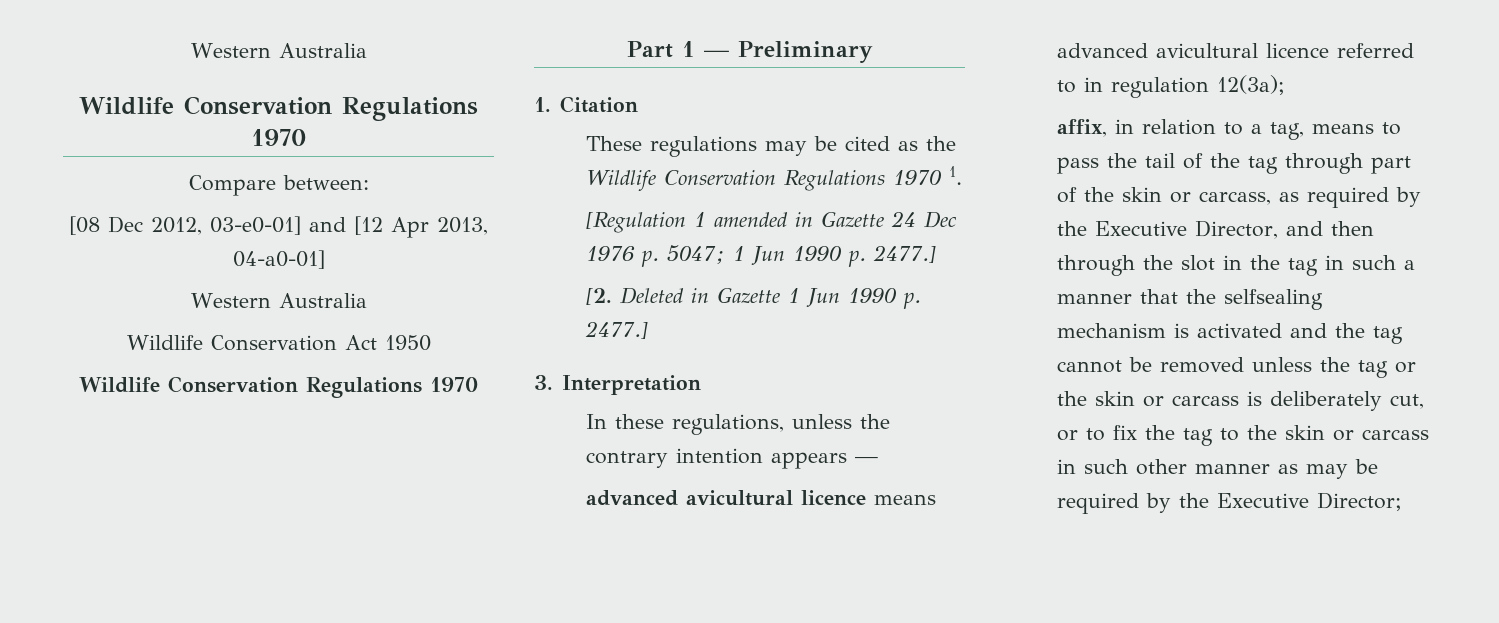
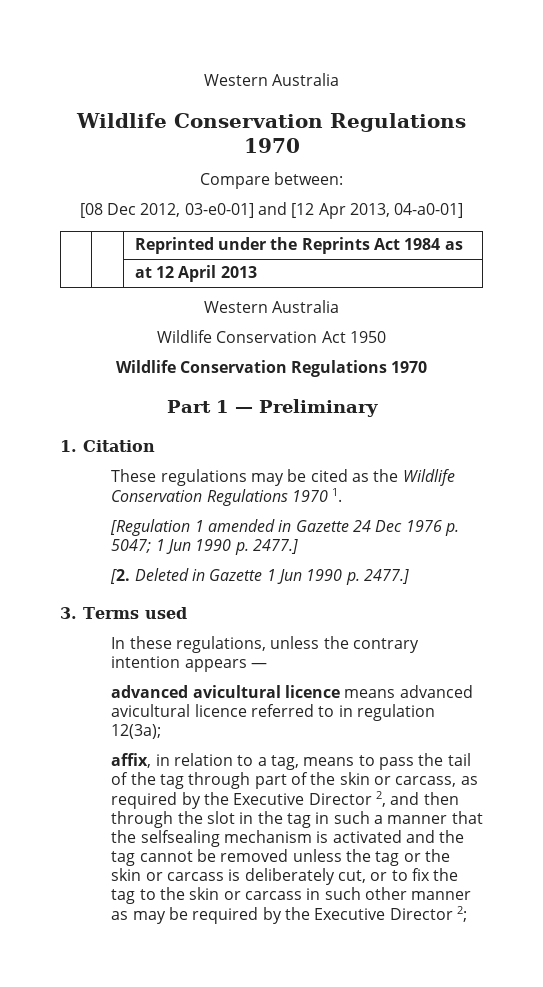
+ | | Reprinted under the Reprints Act 1984 as
+ | | at 12 April 2013
- 3. Interpretation
+ 3. Terms used
- affix, in relation to a tag, means to pass the tail of the tag through part of the skin or carcass, as required by the Executive Director, and then through the slot in the tag in such a manner that the selfsealing mechanism is activated and the tag cannot be removed unless the tag or the skin or carcass is deliberately cut, or to fix the tag to the skin or carcass in such other manner as may be required by the Executive Director;
+ affix, in relation to a tag, means to pass the tail of the tag through part of the skin or carcass, as required by the Executive Director 2, and then through the slot in the tag in such a manner that the selfsealing mechanism is activated and the tag cannot be removed unless the tag or the skin or carcass is deliberately cut, or to fix the tag to the skin or carcass in such other manner as may be required by the Executive Director 2;

